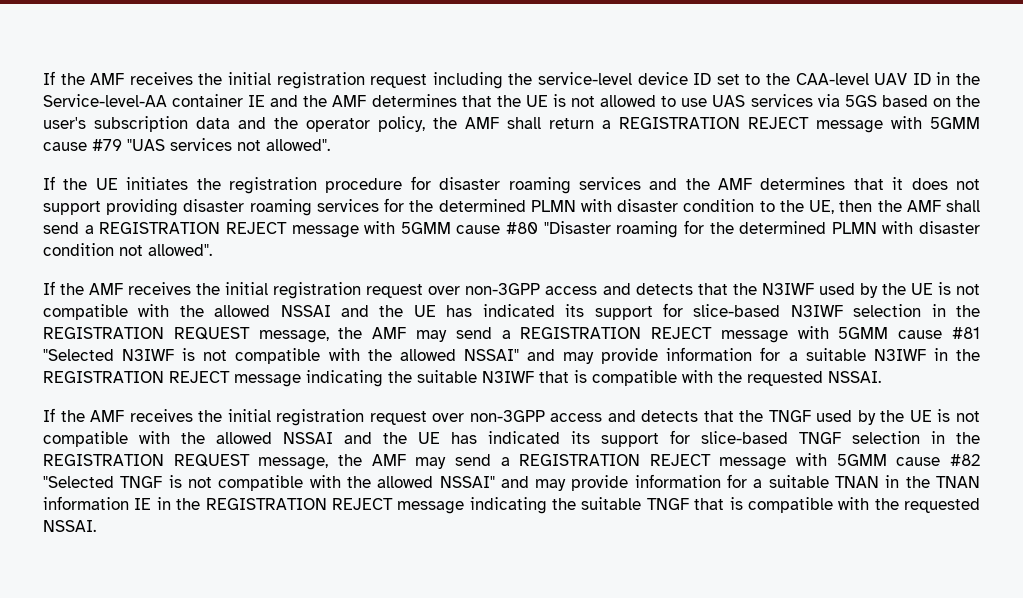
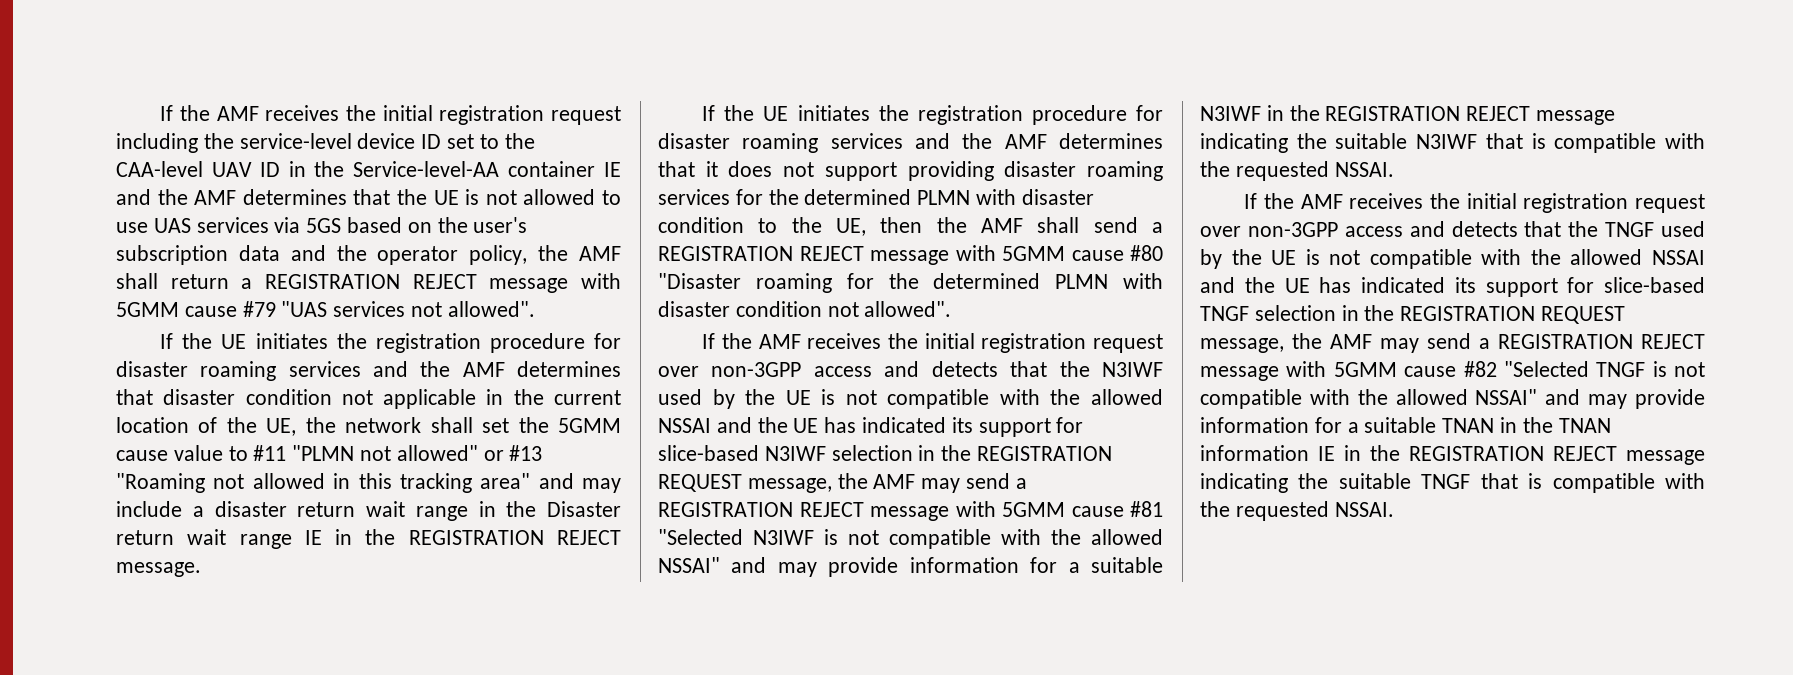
+ If the UE initiates the registration procedure for disaster roaming services and the AMF determines that disaster condition not applicable in the current location of the UE, the network shall set the 5GMM cause value to #11 "PLMN not allowed" or #13 "Roaming not allowed in this tracking area" and may include a disaster return wait range in the Disaster return wait range IE in the REGISTRATION REJECT message.

